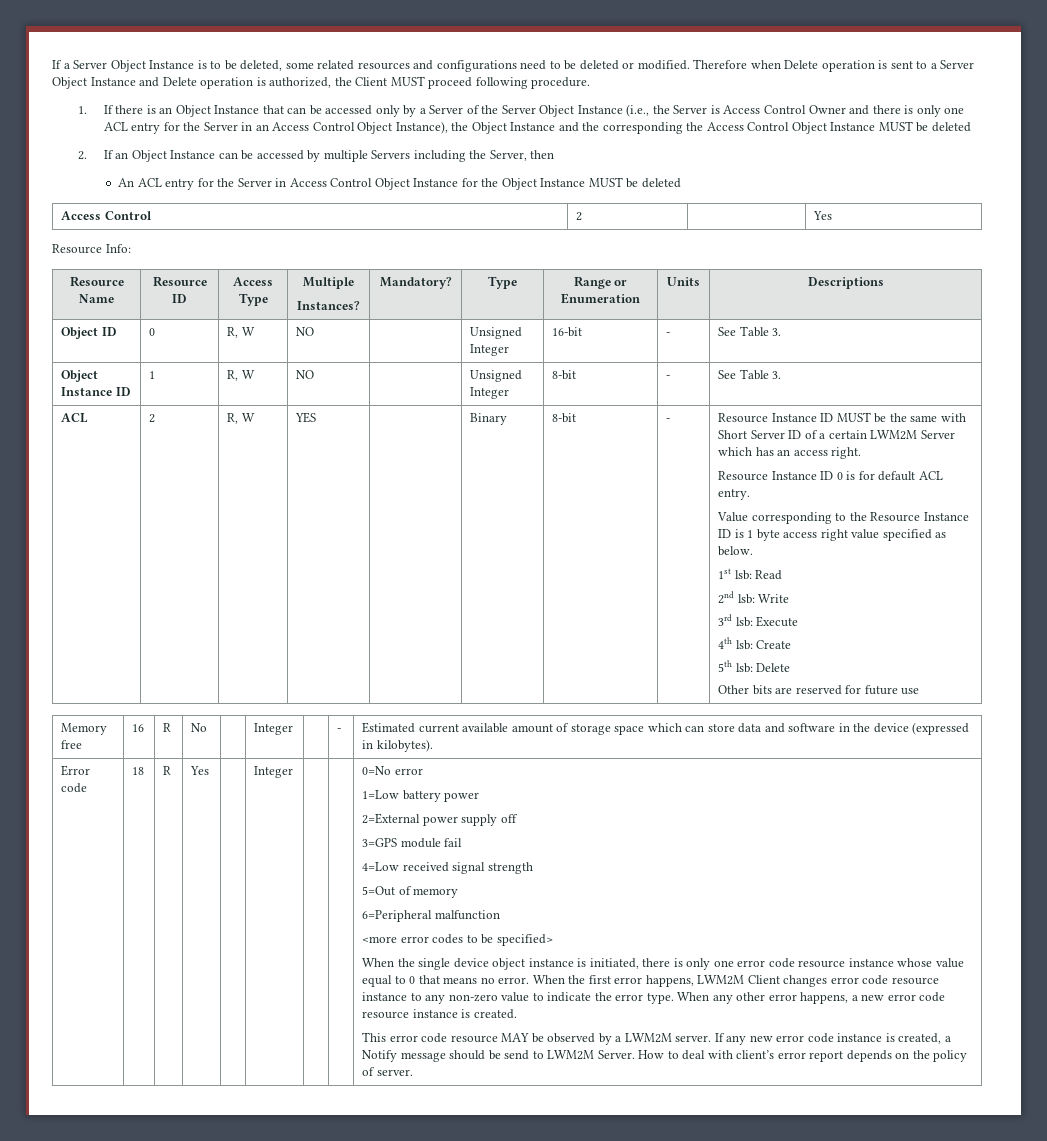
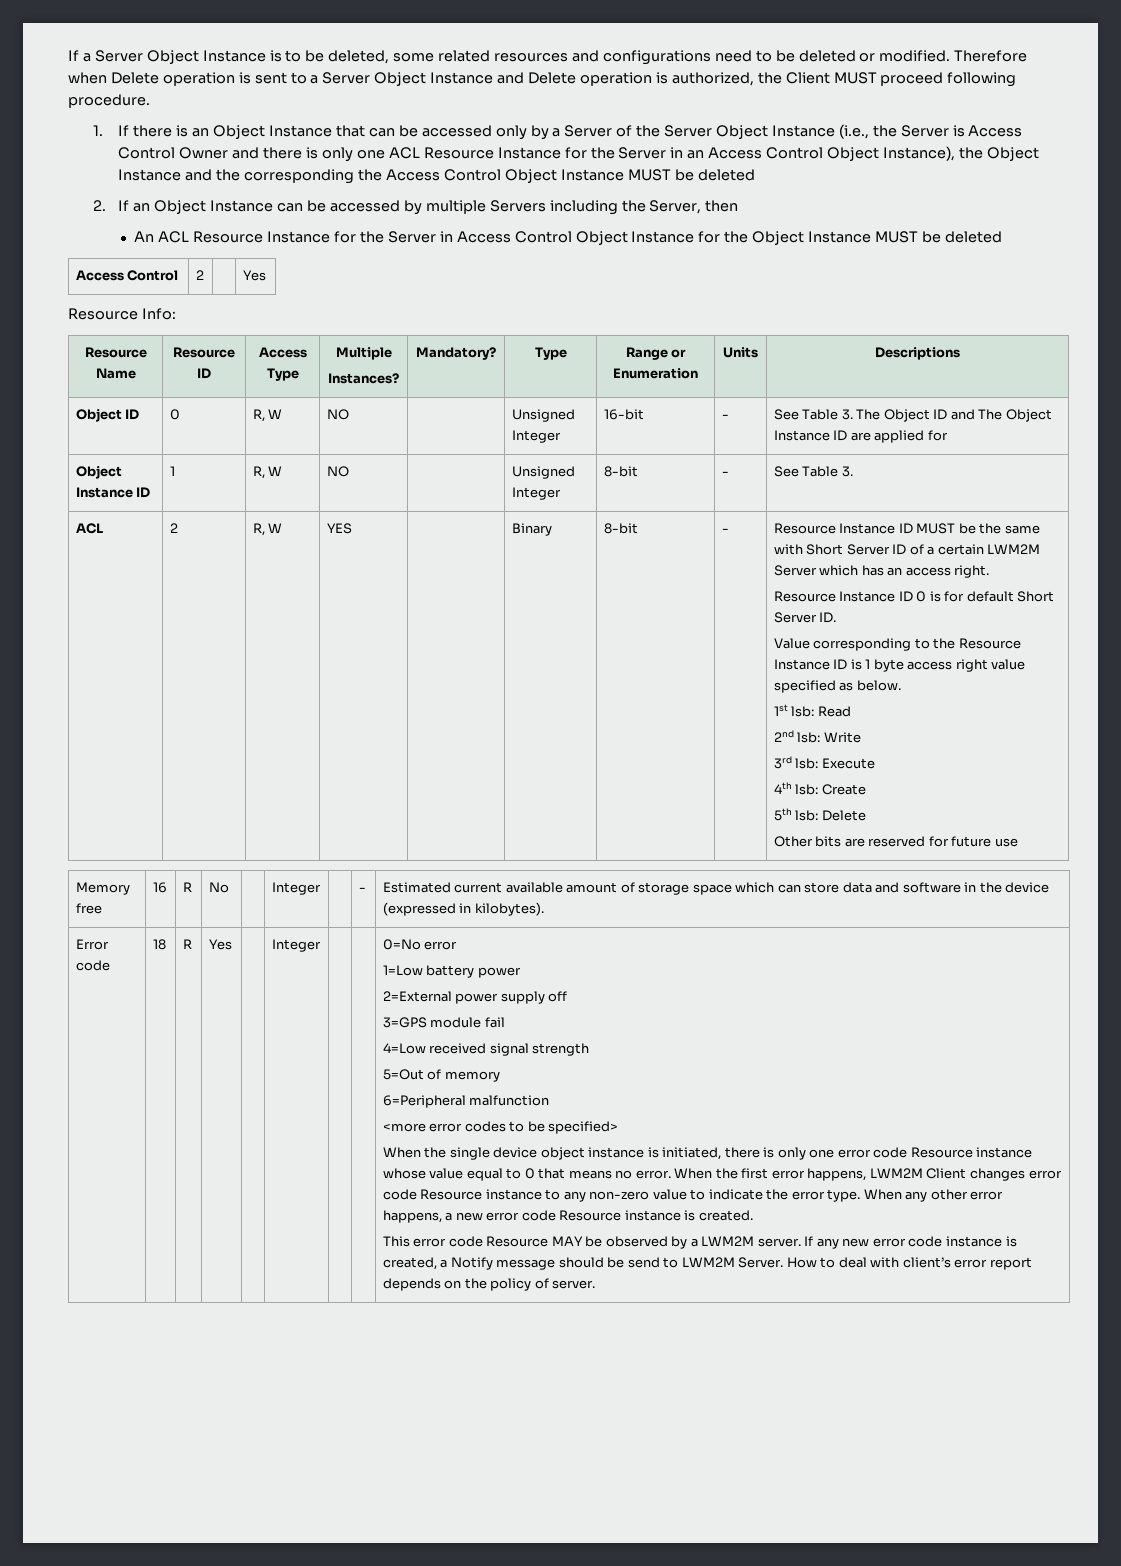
- 1. If there is an Object Instance that can be accessed only by a Server of the Server Object Instance (i.e., the Server is Access Control Owner and there is only one ACL entry for the Server in an Access Control Object Instance), the Object Instance and the corresponding the Access Control Object Instance MUST be deleted
+ 1. If there is an Object Instance that can be accessed only by a Server of the Server Object Instance (i.e., the Server is Access Control Owner and there is only one ACL Resource Instance for the Server in an Access Control Object Instance), the Object Instance and the corresponding the Access Control Object Instance MUST be deleted
- An ACL entry for the Server in Access Control Object Instance for the Object Instance MUST be deleted
+ An ACL Resource Instance for the Server in Access Control Object Instance for the Object Instance MUST be deleted
- Object ID | 0 | R, W | NO | | Unsigned Integer | 16-bit | - | See Table 3.
+ Object ID | 0 | R, W | NO | | Unsigned Integer | 16-bit | - | See Table 3. The Object ID and The Object Instance ID are applied for
- Resource Instance ID 0 is for default ACL entry.
+ Resource Instance ID 0 is for default Short Server ID.
- When the single device object instance is initiated, there is only one error code resource instance whose value equal to 0 that means no error.
+ When the single device object instance is initiated, there is only one error code Resource instance whose value equal to 0 that means no error.
- When the first error happens, LWM2M Client changes error code resource instance to any non-zero value to indicate the error type.
+ When the first error happens, LWM2M Client changes error code Resource instance to any non-zero value to indicate the error type.
- When any other error happens, a new error code resource instance is created.
+ When any other error happens, a new error code Resource instance is created.
- This error code resource MAY be observed by a LWM2M server.
+ This error code Resource MAY be observed by a LWM2M server.

